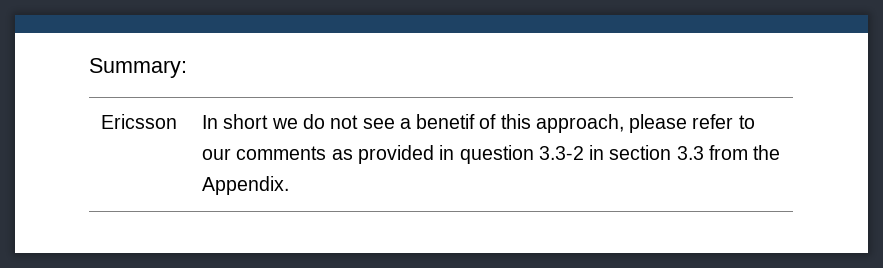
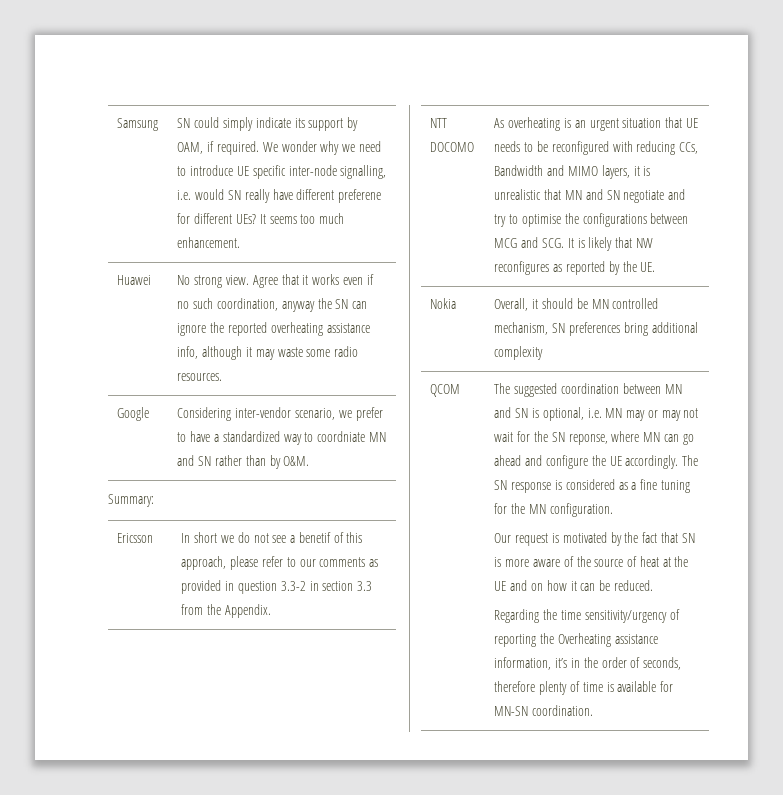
+ Samsung | SN could simply indicate its support by OAM, if required. We wonder why we need to introduce UE specific inter-node signalling, i.e. would SN really have different preferene for different UEs? It seems too much enhancement.
+ Huawei | No strong view. Agree that it works even if no such coordination, anyway the SN can ignore the reported overheating assistance info, although it may waste some radio resources.
+ Google | Considering inter-vendor scenario, we prefer to have a standardized way to coordniate MN and SN rather than by O&M.
+ NTT DOCOMO | As overheating is an urgent situation that UE needs to be reconfigured with reducing CCs, Bandwidth and MIMO layers, it is unrealistic that MN and SN negotiate and try to optimise the configurations between MCG and SCG. It is likely that NW reconfigures as reported by the UE.
+ Nokia | Overall, it should be MN controlled mechanism, SN preferences bring additional complexity
+ QCOM | The suggested coordination between MN and SN is optional, i.e. MN may or may not wait for the SN reponse, where MN can go ahead and configure the UE accordingly. The SN response is considered as a fine tuning for the MN configuration.
+ Our request is motivated by the fact that SN is more aware of the source of heat at the UE and on how it can be reduced.
+ Regarding the time sensitivity/urgency of reporting the Overheating assistance information, it’s in the order of seconds, therefore plenty of time is available for MN-SN coordination.

